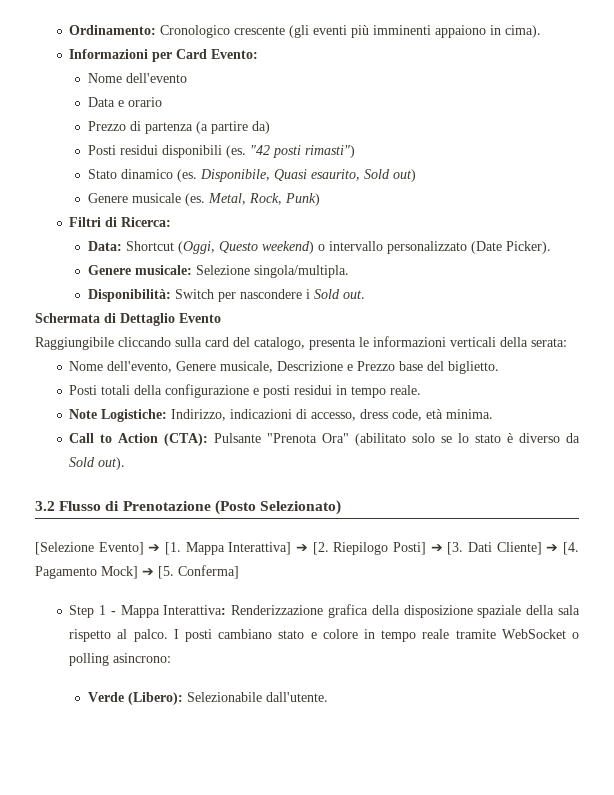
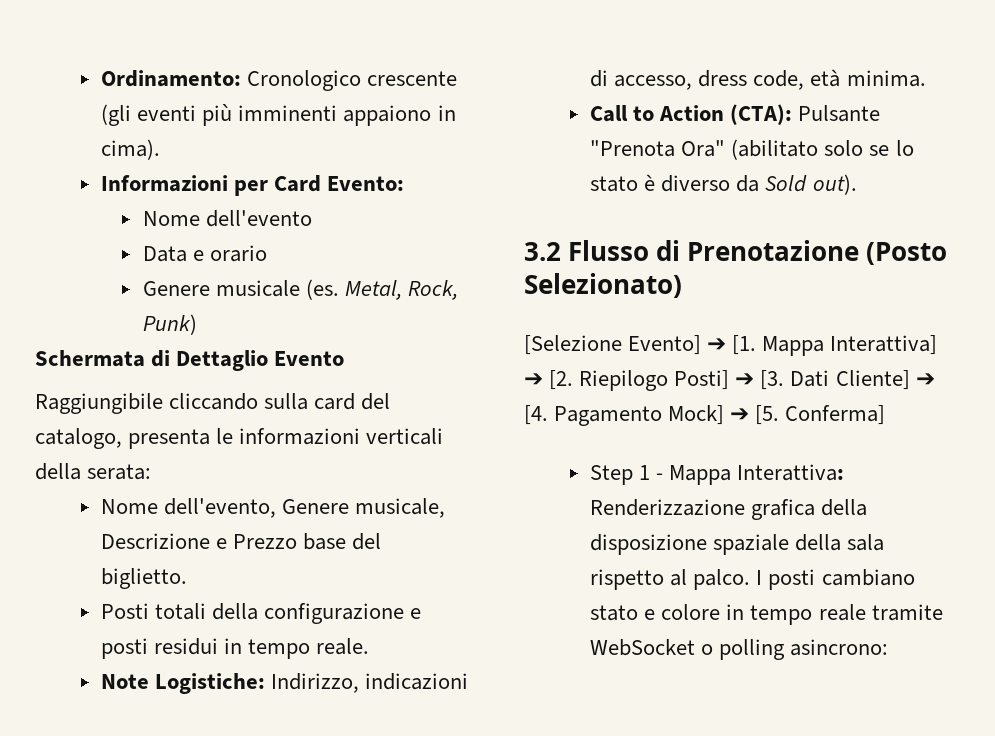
- Prezzo di partenza (a partire da)
- Posti residui disponibili (es. "42 posti rimasti")
- Stato dinamico (es. Disponibile, Quasi esaurito, Sold out)
- Filtri di Ricerca:
- Data: Shortcut (Oggi, Questo weekend) o intervallo personalizzato (Date Picker).
- Genere musicale: Selezione singola/multipla.
- Disponibilità: Switch per nascondere i Sold out.
- Verde (Libero): Selezionabile dall'utente.

